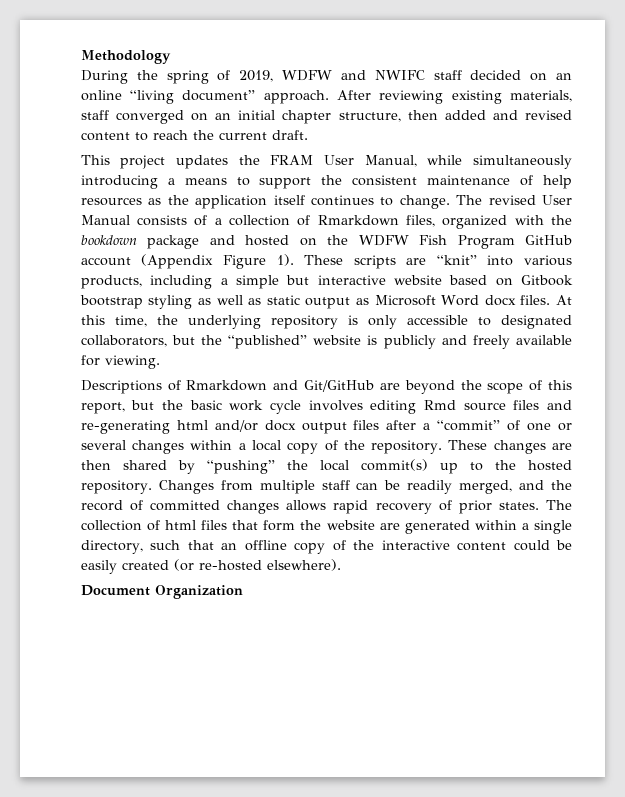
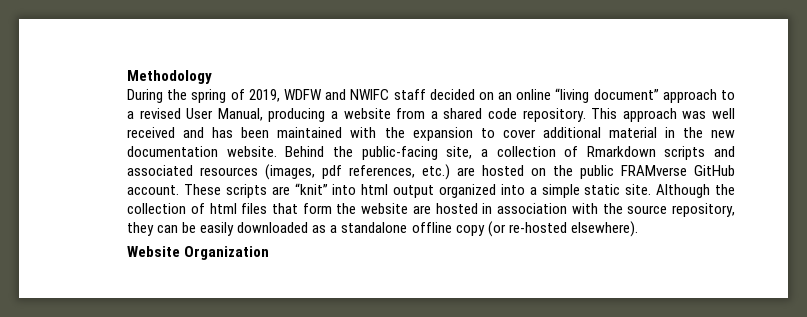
- During the spring of 2019, WDFW and NWIFC staff decided on an online “living document” approach. After reviewing existing materials, staff converged on an initial chapter structure, then added and revised content to reach the current draft.
- This project updates the FRAM User Manual, while simultaneously introducing a means to support the consistent maintenance of help resources as the application itself continues to change. The revised User Manual consists of a collection of Rmarkdown files, organized with the bookdown package and hosted on the WDFW Fish Program GitHub account (Appendix Figure 1).
+ During the spring of 2019, WDFW and NWIFC staff decided on an online “living document” approach to a revised User Manual, producing a website from a shared code repository. This approach was well received and has been maintained with the expansion to cover additional material in the new documentation website. Behind the public-facing site, a collection of Rmarkdown scripts and associated resources (images, pdf references, etc.) are hosted on the public FRAMverse GitHub account.
- These scripts are “knit” into various products, including a simple but interactive website based on Gitbook bootstrap styling as well as static output as Microsoft Word docx files. At this time, the underlying repository is only accessible to designated collaborators, but the “published” website is publicly and freely available for viewing.
- Descriptions of Rmarkdown and Git/GitHub are beyond the scope of this report, but the basic work cycle involves editing Rmd source files and re-generating html and/or docx output files after a “commit” of one or several changes within a local copy of the repository. These changes are then shared by “pushing” the local commit(s) up to the hosted repository. Changes from multiple staff can be readily merged, and the record of committed changes allows rapid recovery of prior states. The collection of html files that form the website are generated within a single directory, such that an offline copy of the interactive content could be easily created (or re-hosted elsewhere).
+ These scripts are “knit” into html output organized into a simple static site. Although the collection of html files that form the website are hosted in association with the source repository, they can be easily downloaded as a standalone offline copy (or re-hosted elsewhere).
- Document Organization
+ Website Organization

